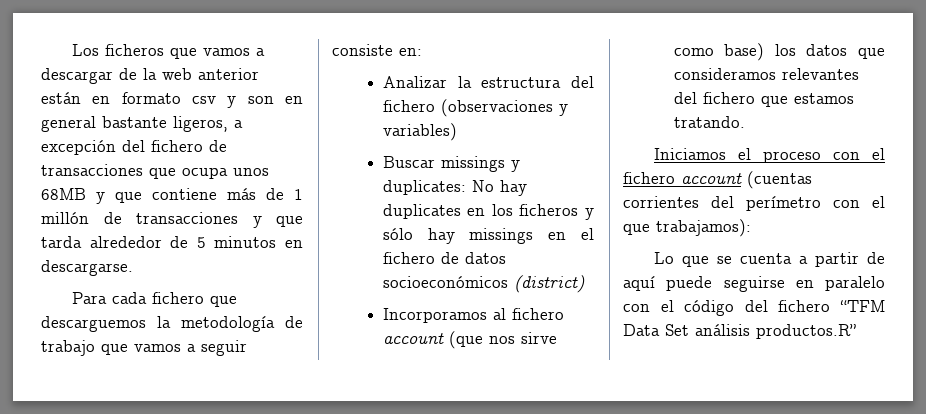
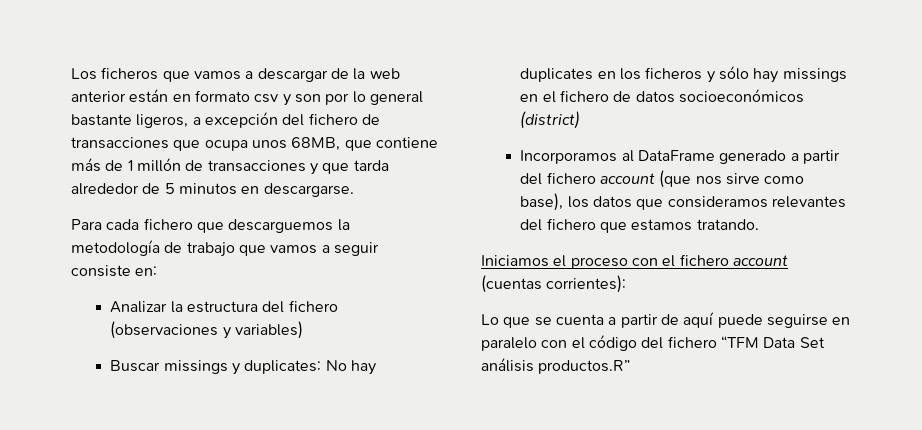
- Los ficheros que vamos a descargar de la web anterior están en formato csv y son en general bastante ligeros, a excepción del fichero de transacciones que ocupa unos 68MB y que contiene más de 1 millón de transacciones y que tarda alrededor de 5 minutos en descargarse.
+ Los ficheros que vamos a descargar de la web anterior están en formato csv y son por lo general bastante ligeros, a excepción del fichero de transacciones que ocupa unos 68MB, que contiene más de 1 millón de transacciones y que tarda alrededor de 5 minutos en descargarse.
- Incorporamos al fichero account (que nos sirve como base) los datos que consideramos relevantes del fichero que estamos tratando.
+ Incorporamos al DataFrame generado a partir del fichero account (que nos sirve como base), los datos que consideramos relevantes del fichero que estamos tratando.
- Iniciamos el proceso con el fichero account (cuentas corrientes del perímetro con el que trabajamos):
+ Iniciamos el proceso con el fichero account (cuentas corrientes):

